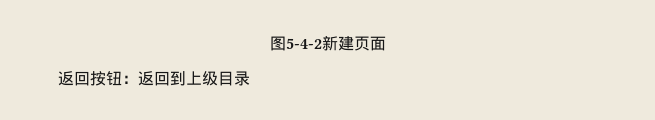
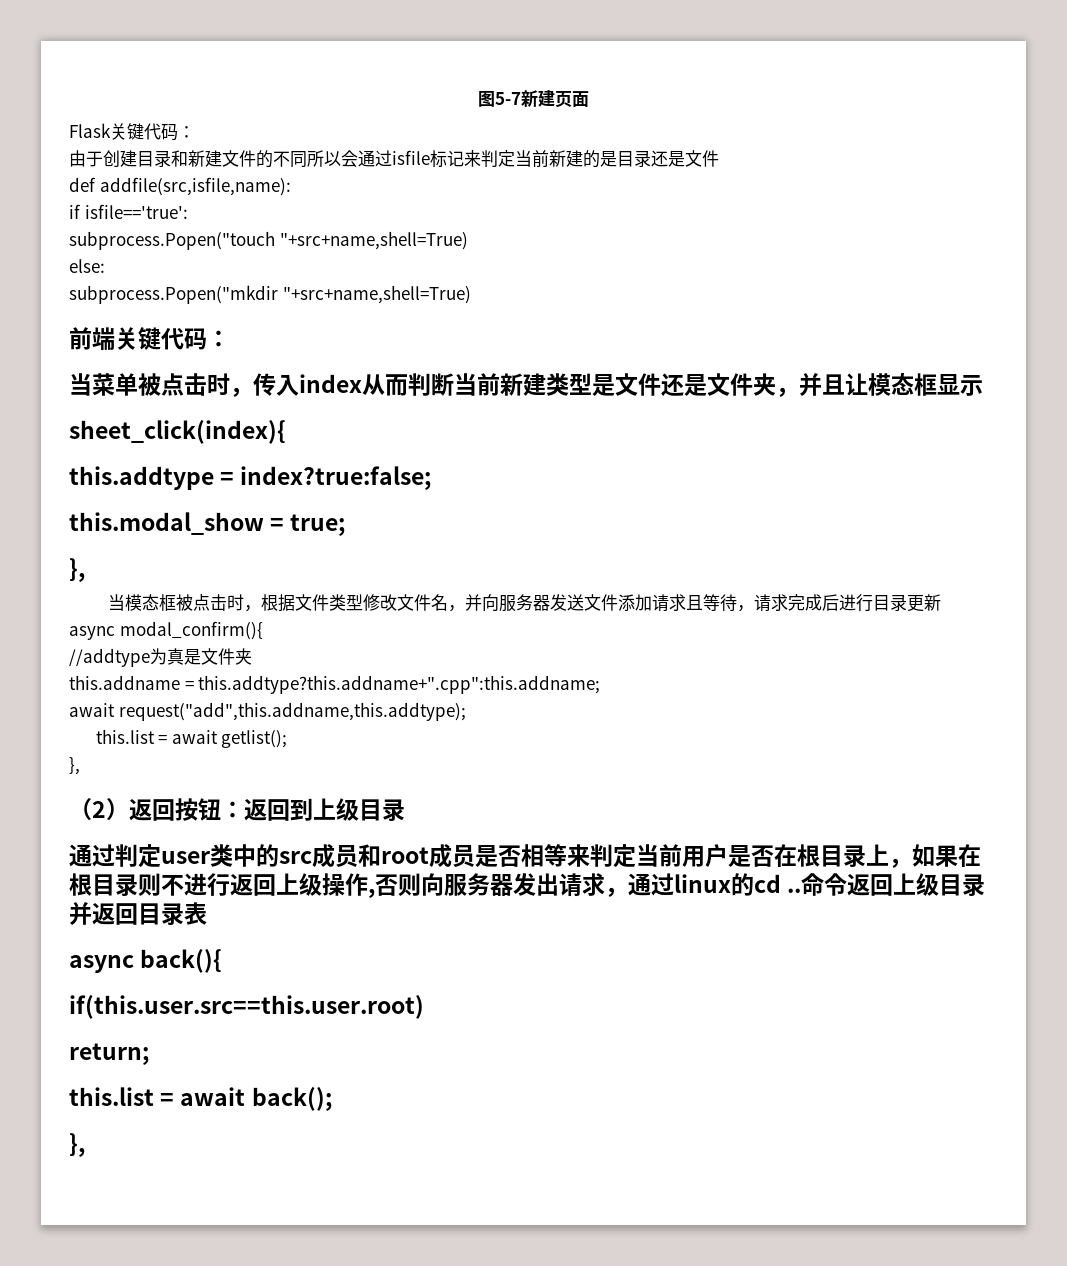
- 图5-4-2新建页面
+ 图5-7新建页面
- 返回按钮：返回到上级目录
+ Flask关键代码：
+ 由于创建目录和新建文件的不同所以会通过isfile标记来判定当前新建的是目录还是文件
+ def addfile(src,isfile,name):
+ if isfile=='true':
+ subprocess.Popen("touch "+src+name,shell=True)
+ else:
+ subprocess.Popen("mkdir "+src+name,shell=True)
+ 前端关键代码：
+ 当菜单被点击时，传入index从而判断当前新建类型是文件还是文件夹，并且让模态框显示
+ sheet_click(index){
+ this.addtype = index?true:false;
+ this.modal_show = true;
+ },
+ 当模态框被点击时，根据文件类型修改文件名，并向服务器发送文件添加请求且等待，请求完成后进行目录更新
+ async modal_confirm(){
+ //addtype为真是文件夹
+ this.addname = this.addtype?this.addname+".cpp":this.addname;
+ await request("add",this.addname,this.addtype);
+ this.list = await getlist();
+ },
+ （2）返回按钮：返回到上级目录
+ 通过判定user类中的src成员和root成员是否相等来判定当前用户是否在根目录上，如果在根目录则不进行返回上级操作,否则向服务器发出请求，通过linux的cd ..命令返回上级目录并返回目录表
+ async back(){
+ if(this.user.src==this.user.root)
+ return;
+ this.list = await back();
+ },

